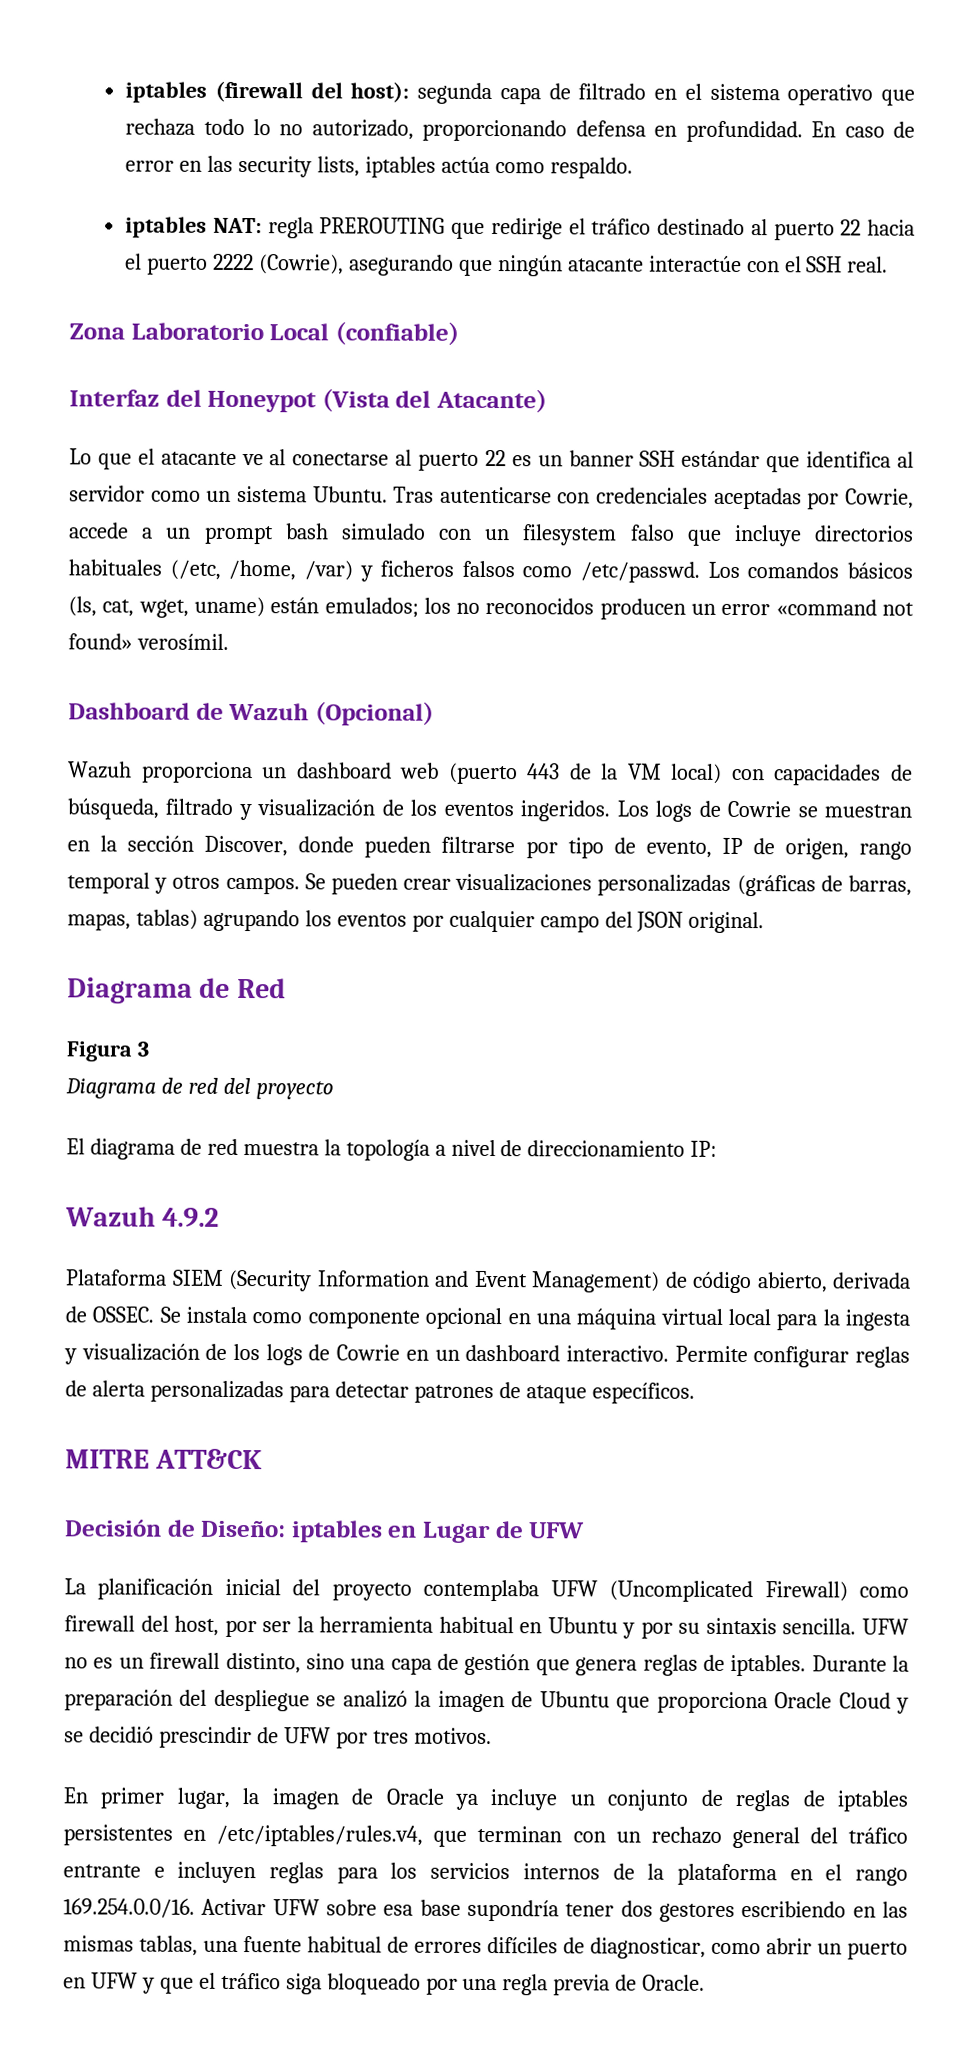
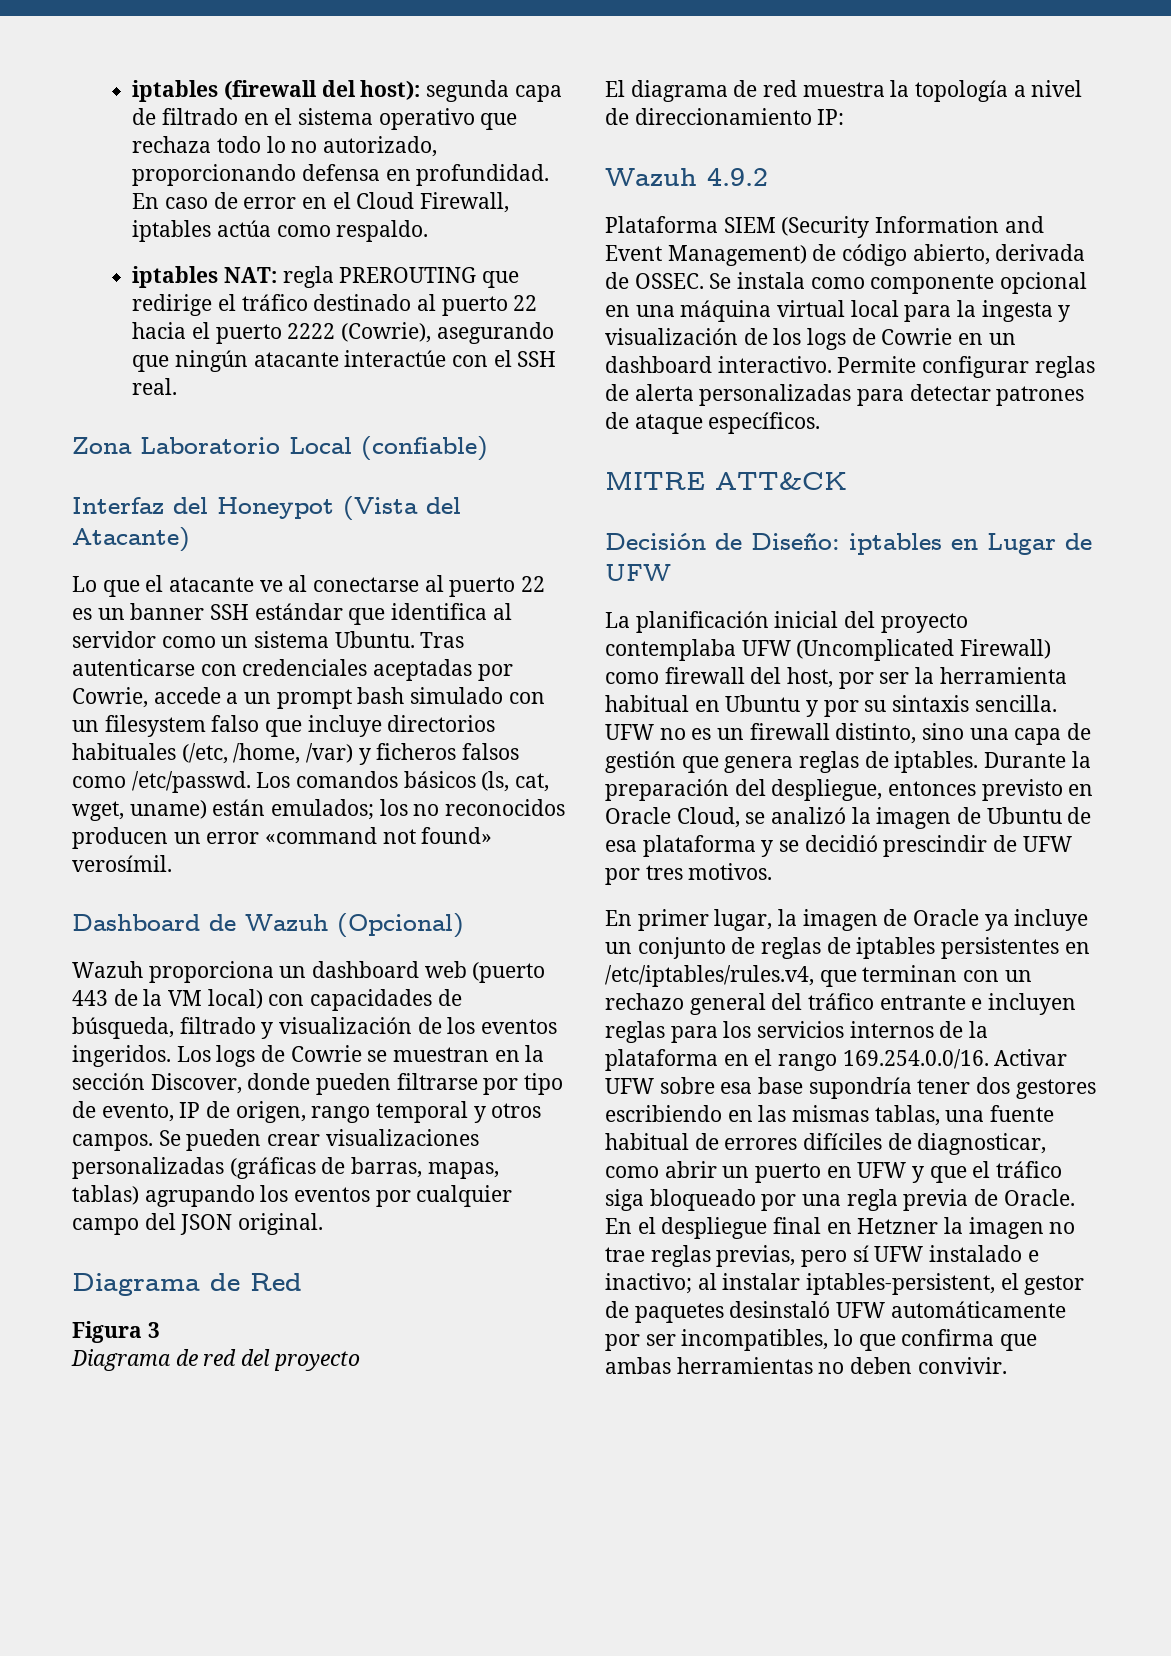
- En caso de error en las security lists, iptables actúa como respaldo.
+ En caso de error en el Cloud Firewall, iptables actúa como respaldo.
- Durante la preparación del despliegue se analizó la imagen de Ubuntu que proporciona Oracle Cloud y se decidió prescindir de UFW por tres motivos.
+ Durante la preparación del despliegue, entonces previsto en Oracle Cloud, se analizó la imagen de Ubuntu de esa plataforma y se decidió prescindir de UFW por tres motivos.
+ En el despliegue final en Hetzner la imagen no trae reglas previas, pero sí UFW instalado e inactivo; al instalar iptables-persistent, el gestor de paquetes desinstaló UFW automáticamente por ser incompatibles, lo que confirma que ambas herramientas no deben convivir.

